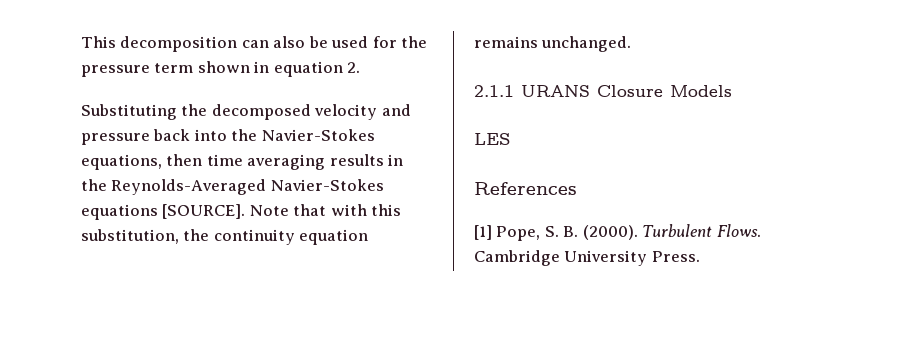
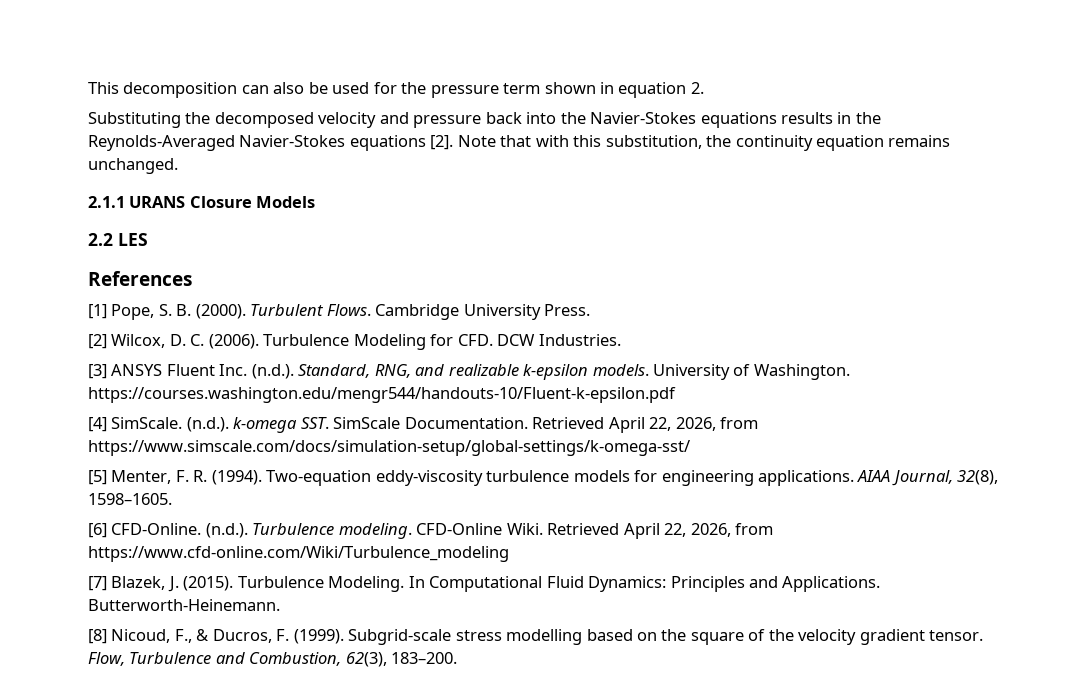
- Substituting the decomposed velocity and pressure back into the Navier-Stokes equations, then time averaging results in the Reynolds-Averaged Navier-Stokes equations [SOURCE].
+ Substituting the decomposed velocity and pressure back into the Navier-Stokes equations results in the Reynolds-Averaged Navier-Stokes equations [2].
- LES
+ 2.2 LES
+ [2] Wilcox, D. C. (2006). Turbulence Modeling for CFD. DCW Industries.
+ [3] ANSYS Fluent Inc. (n.d.). Standard, RNG, and realizable k-epsilon models. University of Washington. https://courses.washington.edu/mengr544/handouts-10/Fluent-k-epsilon.pdf
+ [4] SimScale. (n.d.). k-omega SST. SimScale Documentation. Retrieved April 22, 2026, from https://www.simscale.com/docs/simulation-setup/global-settings/k-omega-sst/
+ [5] Menter, F. R. (1994). Two-equation eddy-viscosity turbulence models for engineering applications. AIAA Journal, 32(8), 1598–1605.
+ [6] CFD-Online. (n.d.). Turbulence modeling. CFD-Online Wiki. Retrieved April 22, 2026, from https://www.cfd-online.com/Wiki/Turbulence_modeling
+ [7] Blazek, J. (2015). Turbulence Modeling. In Computational Fluid Dynamics: Principles and Applications. Butterworth-Heinemann.
+ [8] Nicoud, F., & Ducros, F. (1999). Subgrid-scale stress modelling based on the square of the velocity gradient tensor. Flow, Turbulence and Combustion, 62(3), 183–200.

